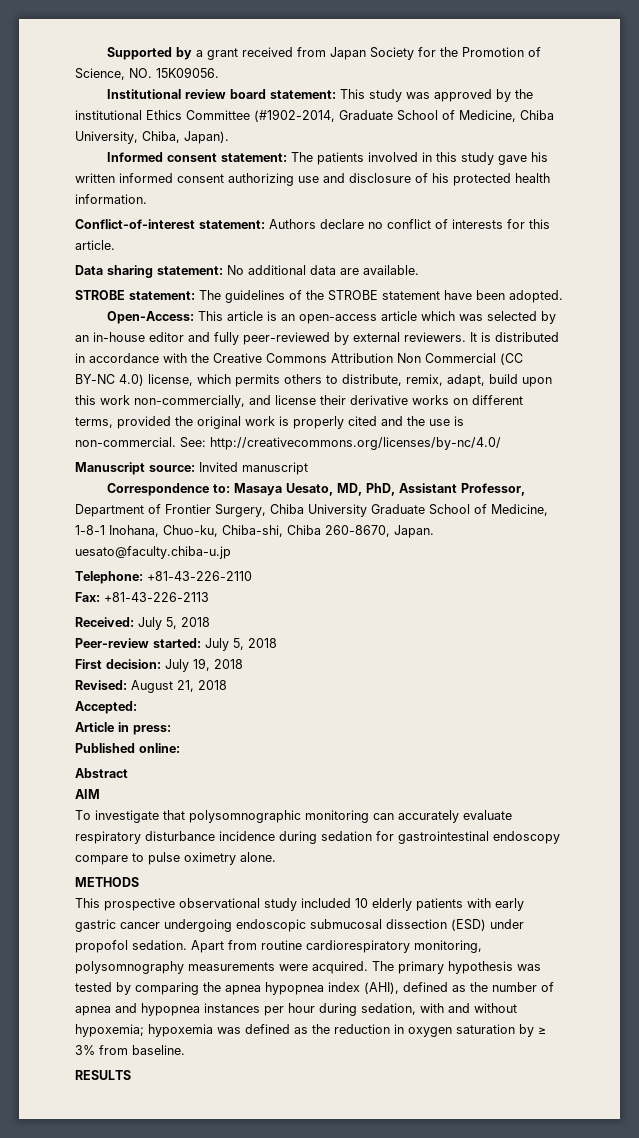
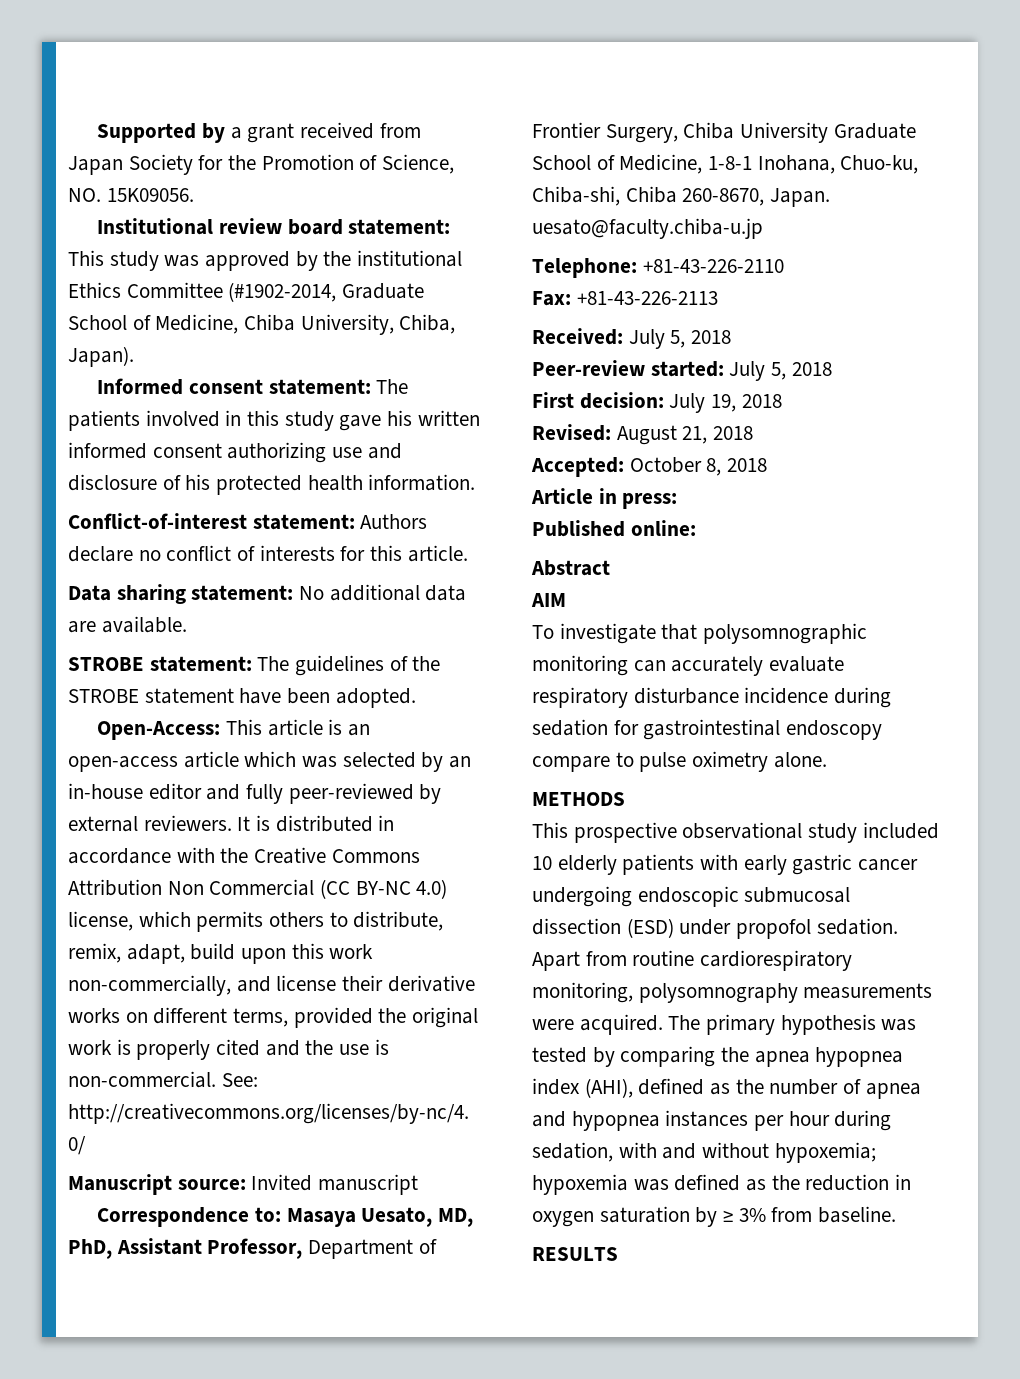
- Accepted:
+ Accepted: October 8, 2018

